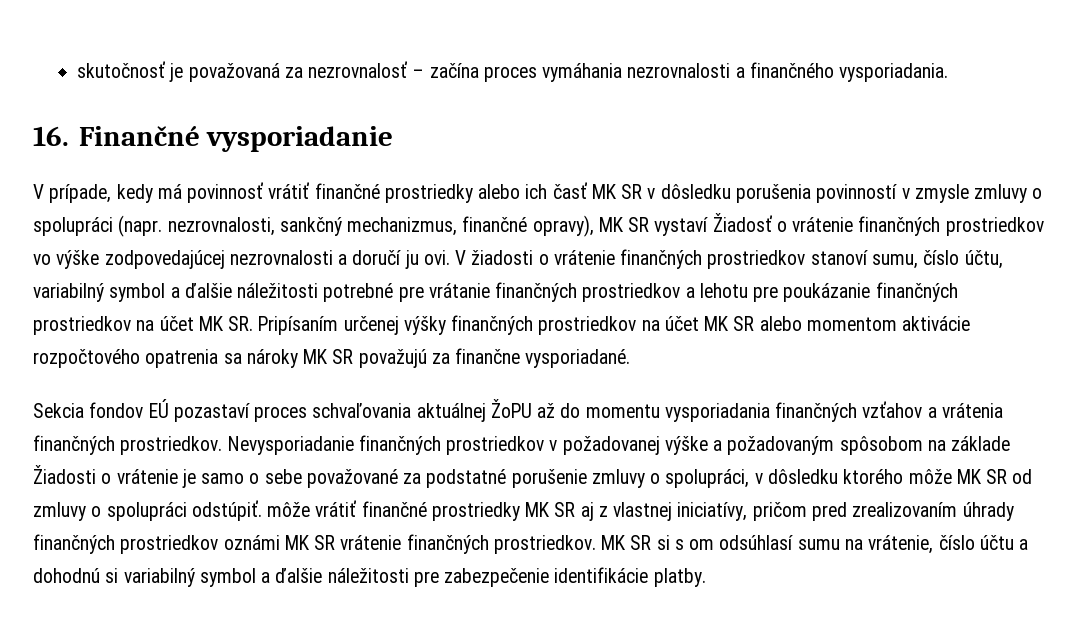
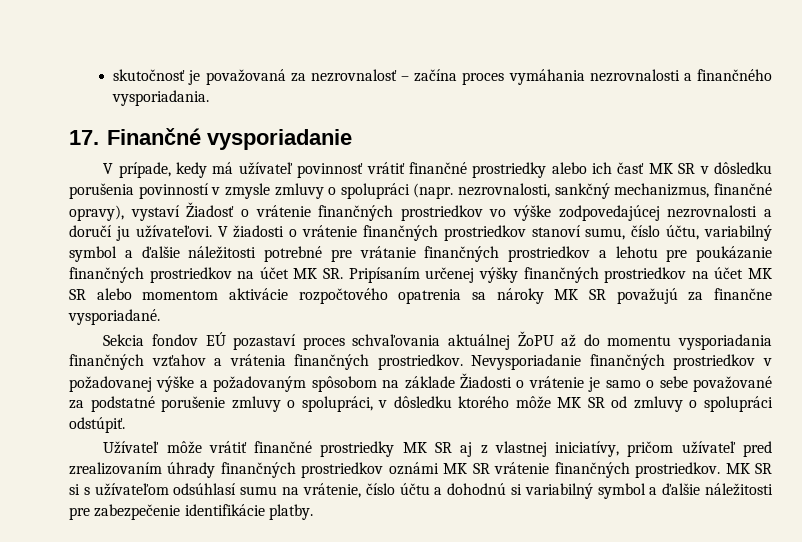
- 16. Finančné vysporiadanie
+ 17. Finančné vysporiadanie
- V prípade, kedy má povinnosť vrátiť finančné prostriedky alebo ich časť MK SR v dôsledku porušenia povinností v zmysle zmluvy o spolupráci (napr. nezrovnalosti, sankčný mechanizmus, finančné opravy), MK SR vystaví Žiadosť o vrátenie finančných prostriedkov vo výške zodpovedajúcej nezrovnalosti a doručí ju ovi.
+ V prípade, kedy má užívateľ povinnosť vrátiť finančné prostriedky alebo ich časť MK SR v dôsledku porušenia povinností v zmysle zmluvy o spolupráci (napr. nezrovnalosti, sankčný mechanizmus, finančné opravy), vystaví Žiadosť o vrátenie finančných prostriedkov vo výške zodpovedajúcej nezrovnalosti a doručí ju užívateľovi.
- Nevysporiadanie finančných prostriedkov v požadovanej výške a požadovaným spôsobom na základe Žiadosti o vrátenie je samo o sebe považované za podstatné porušenie zmluvy o spolupráci, v dôsledku ktorého môže MK SR od zmluvy o spolupráci odstúpiť. môže vrátiť finančné prostriedky MK SR aj z vlastnej iniciatívy, pričom pred zrealizovaním úhrady finančných prostriedkov oznámi MK SR vrátenie finančných prostriedkov.
+ Nevysporiadanie finančných prostriedkov v požadovanej výške a požadovaným spôsobom na základe Žiadosti o vrátenie je samo o sebe považované za podstatné porušenie zmluvy o spolupráci, v dôsledku ktorého môže MK SR od zmluvy o spolupráci odstúpiť.
+ Užívateľ môže vrátiť finančné prostriedky MK SR aj z vlastnej iniciatívy, pričom užívateľ pred zrealizovaním úhrady finančných prostriedkov oznámi MK SR vrátenie finančných prostriedkov.
- MK SR si s om odsúhlasí sumu na vrátenie, číslo účtu a dohodnú si variabilný symbol a ďalšie náležitosti pre zabezpečenie identifikácie platby.
+ MK SR si s užívateľom odsúhlasí sumu na vrátenie, číslo účtu a dohodnú si variabilný symbol a ďalšie náležitosti pre zabezpečenie identifikácie platby.

